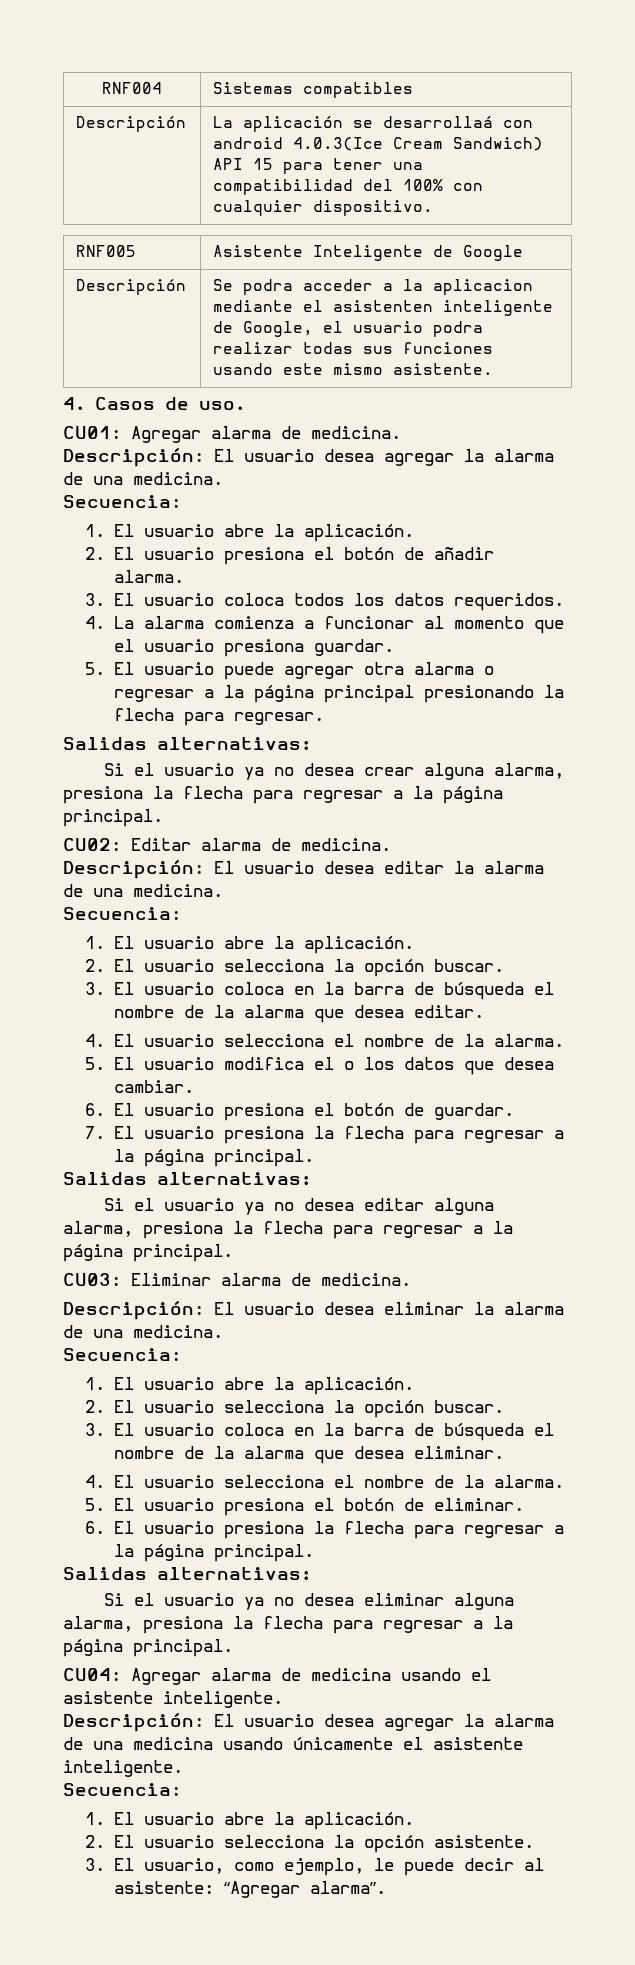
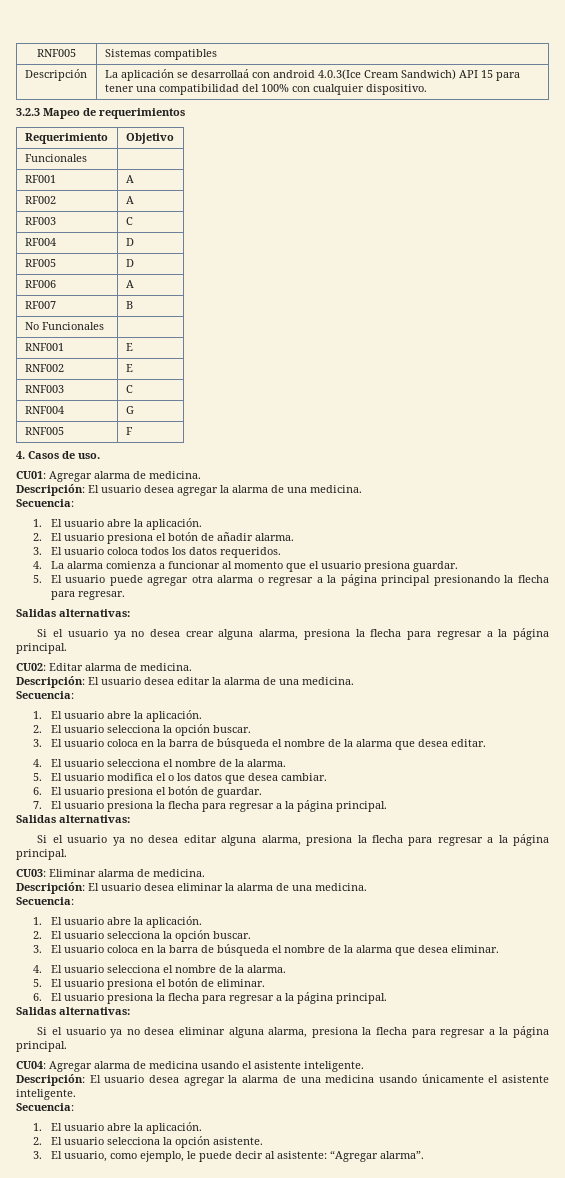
- RNF004 | Sistemas compatibles
+ RNF005 | Sistemas compatibles
- RNF005 | Asistente Inteligente de Google
- Descripción | Se podra acceder a la aplicacion mediante el asistenten inteligente de Google, el usuario podra realizar todas sus funciones usando este mismo asistente.
+ 3.2.3 Mapeo de requerimientos
+ Requerimiento | Objetivo
+ Funcionales |
+ RF001 | A
+ RF002 | A
+ RF003 | C
+ RF004 | D
+ RF005 | D
+ RF006 | A
+ RF007 | B
+ No Funcionales |
+ RNF001 | E
+ RNF002 | E
+ RNF003 | C
+ RNF004 | G
+ RNF005 | F

